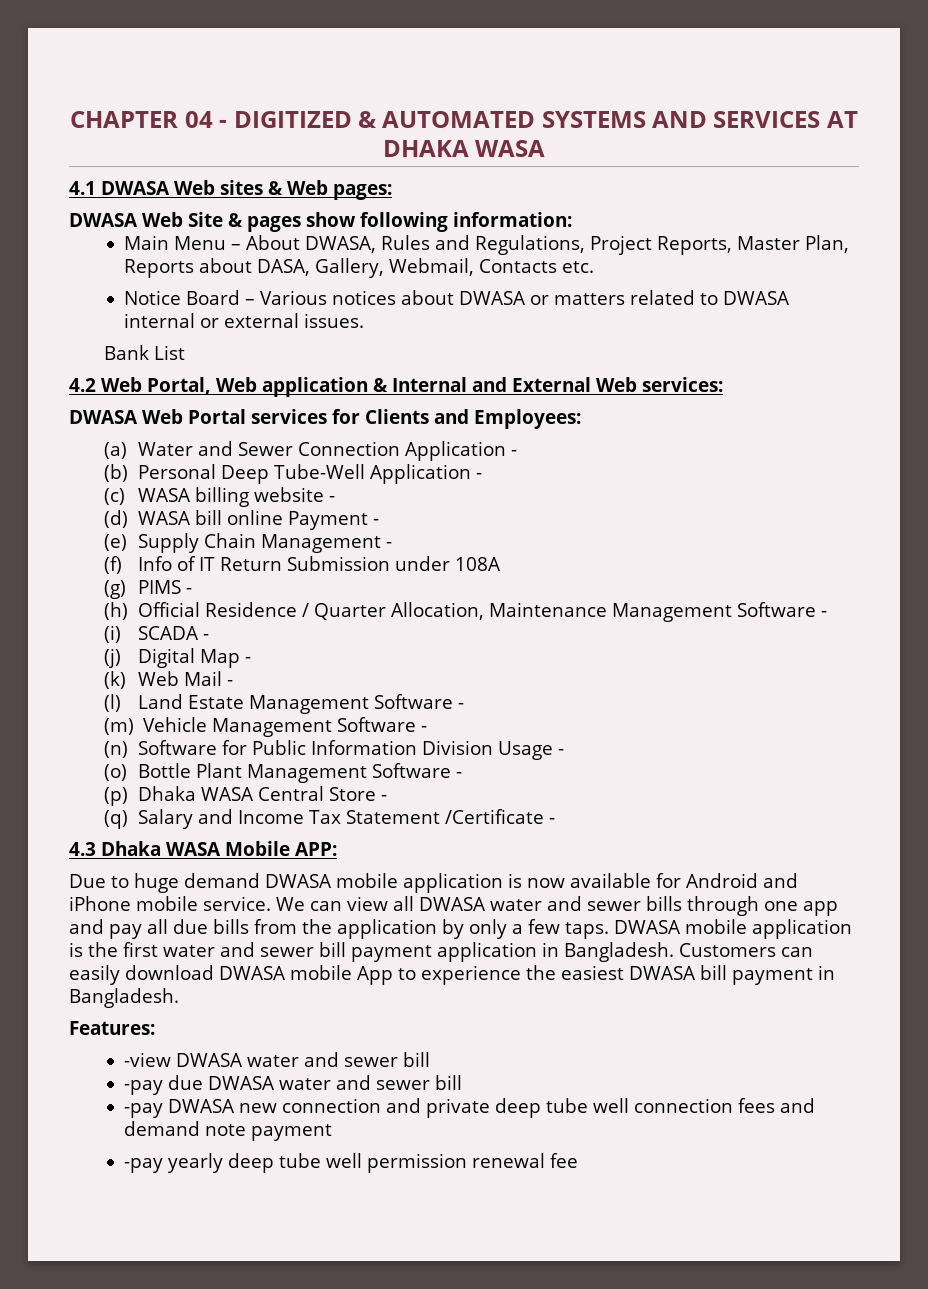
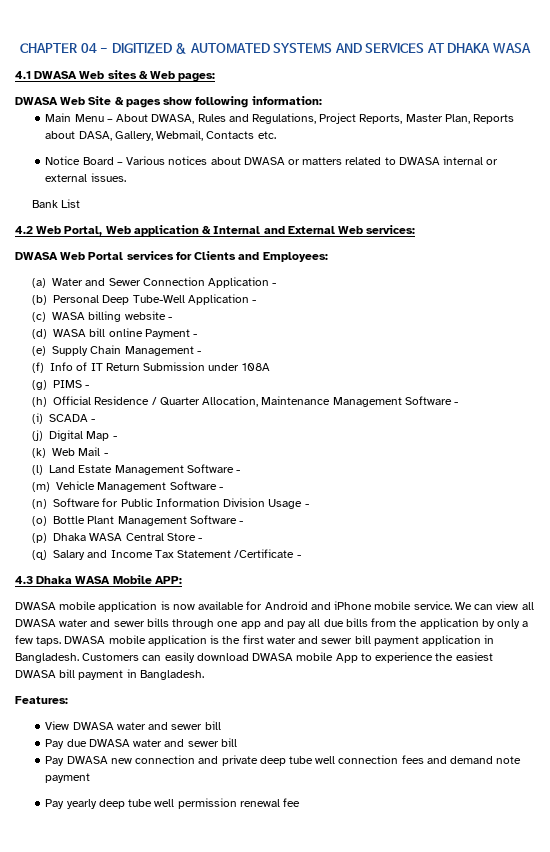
- Due to huge demand DWASA mobile application is now available for Android and iPhone mobile service.
+ DWASA mobile application is now available for Android and iPhone mobile service.
- -view DWASA water and sewer bill
- -pay due DWASA water and sewer bill
+ View DWASA water and sewer bill
+ Pay due DWASA water and sewer bill
- -pay DWASA new connection and private deep tube well connection fees and demand note payment
+ Pay DWASA new connection and private deep tube well connection fees and demand note payment
- -pay yearly deep tube well permission renewal fee
+ Pay yearly deep tube well permission renewal fee

